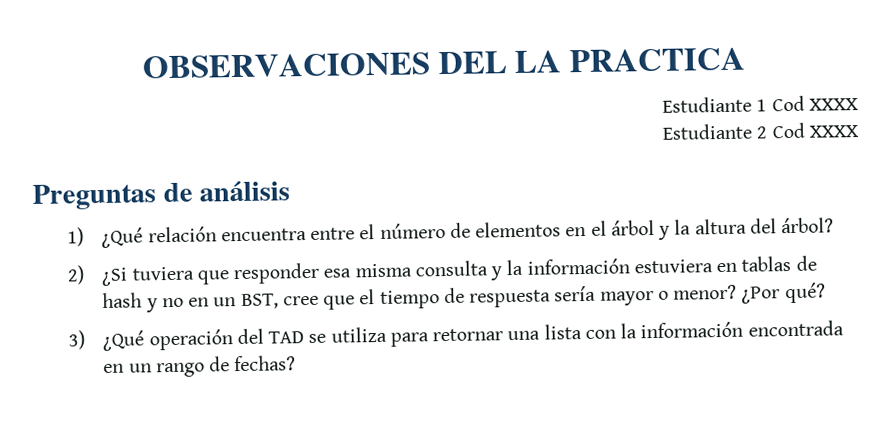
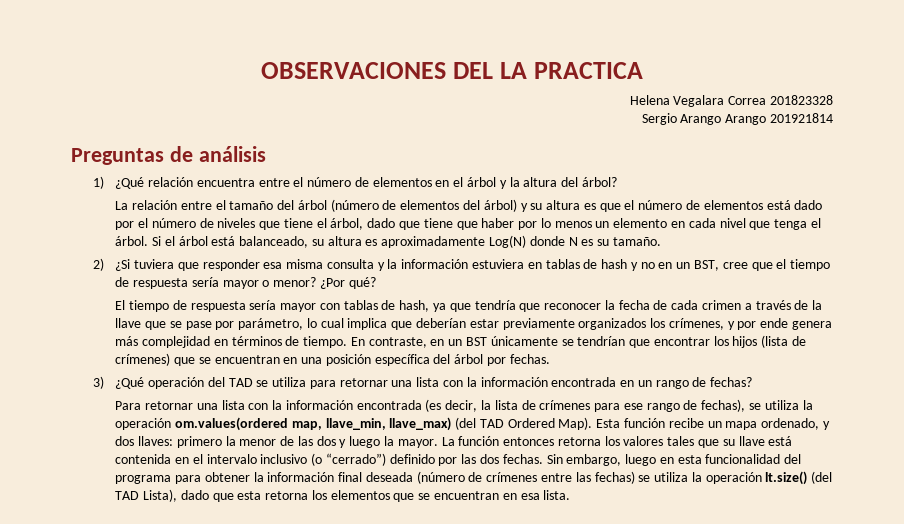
- Estudiante 1 Cod XXXX
- Estudiante 2 Cod XXXX
+ Helena Vegalara Correa 201823328
+ Sergio Arango Arango 201921814
+ La relación entre el tamaño del árbol (número de elementos del árbol) y su altura es que el número de elementos está dado por el número de niveles que tiene el árbol, dado que tiene que haber por lo menos un elemento en cada nivel que tenga el árbol. Si el árbol está balanceado, su altura es aproximadamente Log(N) donde N es su tamaño.
+ El tiempo de respuesta sería mayor con tablas de hash, ya que tendría que reconocer la fecha de cada crimen a través de la llave que se pase por parámetro, lo cual implica que deberían estar previamente organizados los crímenes, y por ende genera más complejidad en términos de tiempo. En contraste, en un BST únicamente se tendrían que encontrar los hijos (lista de crímenes) que se encuentran en una posición específica del árbol por fechas.
+ Para retornar una lista con la información encontrada (es decir, la lista de crímenes para ese rango de fechas), se utiliza la operación om.values(ordered map, llave_min, llave_max) (del TAD Ordered Map). Esta función recibe un mapa ordenado, y dos llaves: primero la menor de las dos y luego la mayor. La función entonces retorna los valores tales que su llave está contenida en el intervalo inclusivo (o “cerrado”) definido por las dos fechas. Sin embargo, luego en esta funcionalidad del programa para obtener la información final deseada (número de crímenes entre las fechas) se utiliza la operación lt.size() (del TAD Lista), dado que esta retorna los elementos que se encuentran en esa lista.

